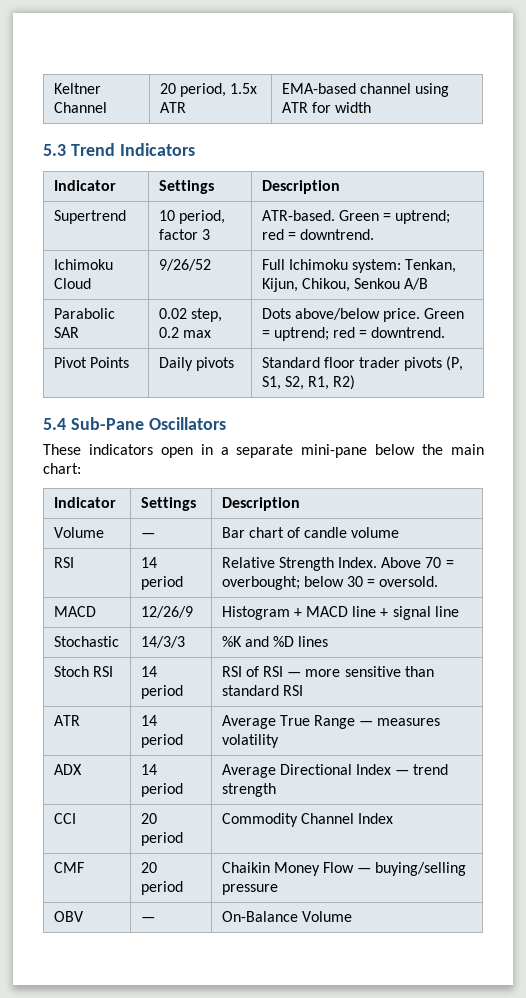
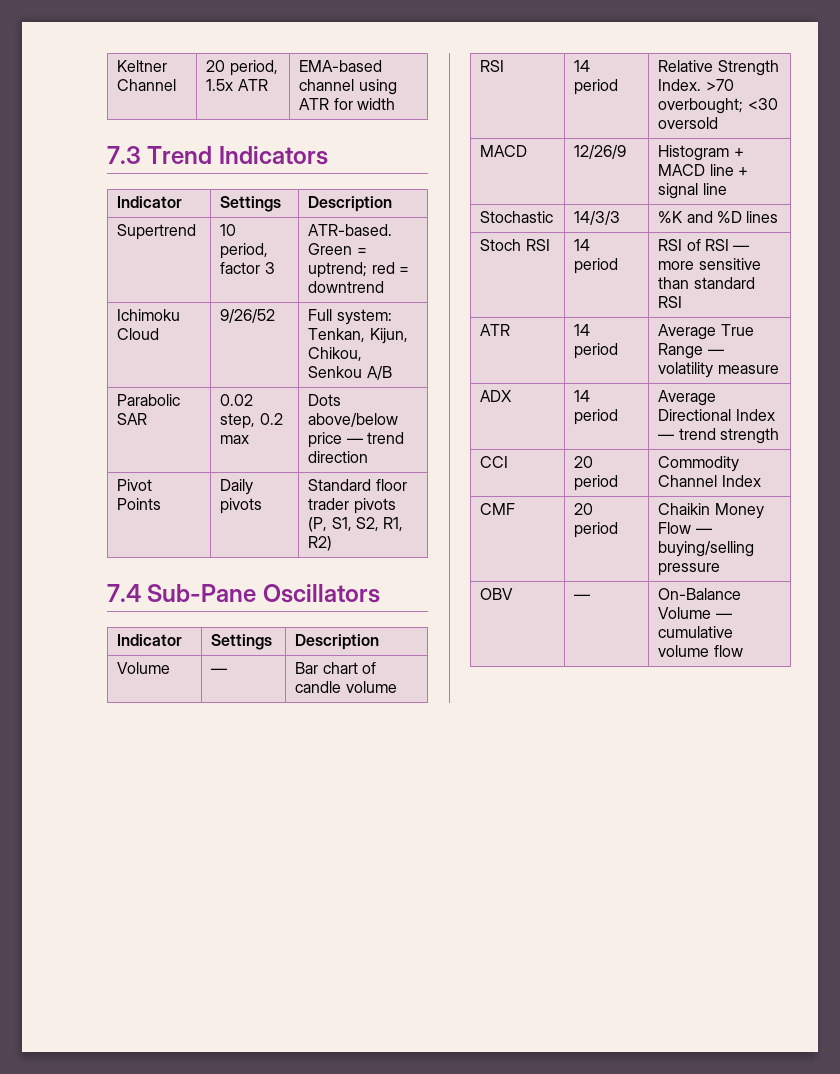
- 5.3 Trend Indicators
+ 7.3 Trend Indicators
- Supertrend | 10 period, factor 3 | ATR-based. Green = uptrend; red = downtrend.
+ Supertrend | 10 period, factor 3 | ATR-based. Green = uptrend; red = downtrend
- Ichimoku Cloud | 9/26/52 | Full Ichimoku system: Tenkan, Kijun, Chikou, Senkou A/B
+ Ichimoku Cloud | 9/26/52 | Full system: Tenkan, Kijun, Chikou, Senkou A/B
- Parabolic SAR | 0.02 step, 0.2 max | Dots above/below price. Green = uptrend; red = downtrend.
+ Parabolic SAR | 0.02 step, 0.2 max | Dots above/below price — trend direction
- 5.4 Sub-Pane Oscillators
+ 7.4 Sub-Pane Oscillators
- These indicators open in a separate mini-pane below the main chart:
- RSI | 14 period | Relative Strength Index. Above 70 = overbought; below 30 = oversold.
+ RSI | 14 period | Relative Strength Index. >70 overbought; <30 oversold
- ATR | 14 period | Average True Range — measures volatility
+ ATR | 14 period | Average True Range — volatility measure
- OBV | — | On-Balance Volume
+ OBV | — | On-Balance Volume — cumulative volume flow

